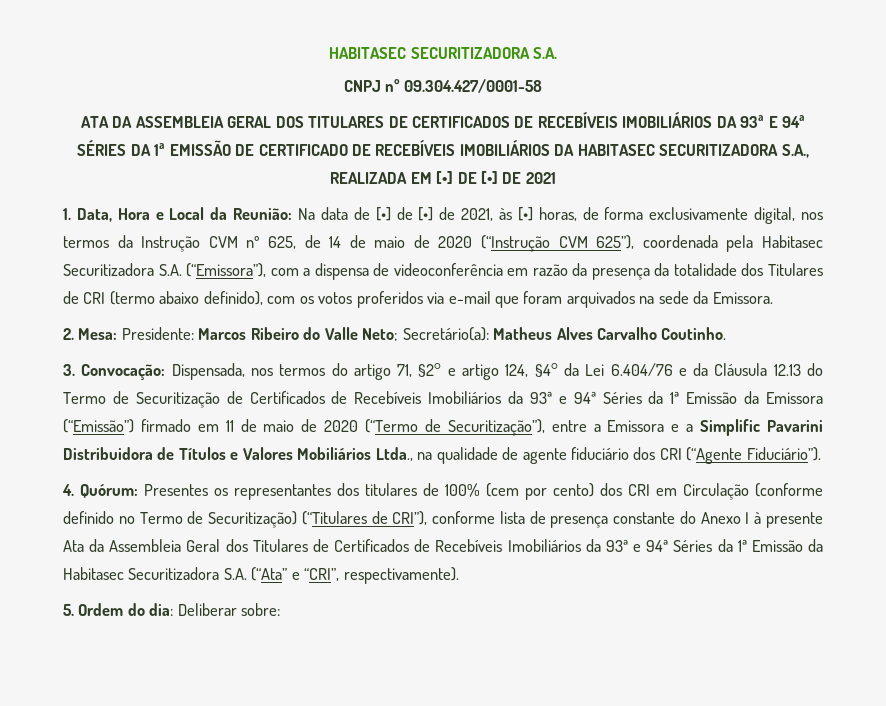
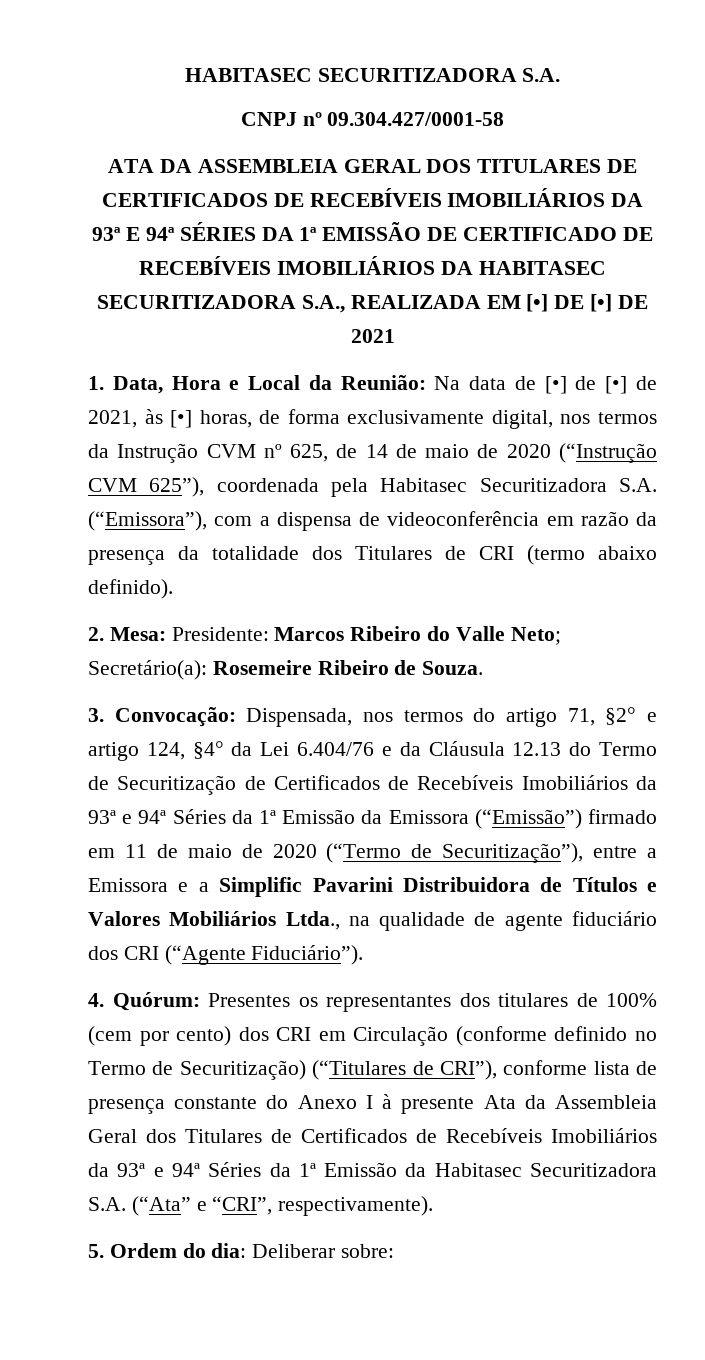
- Na data de [•] de [•] de 2021, às [•] horas, de forma exclusivamente digital, nos termos da Instrução CVM nº 625, de 14 de maio de 2020 (“Instrução CVM 625”), coordenada pela Habitasec Securitizadora S.A. (“Emissora”), com a dispensa de videoconferência em razão da presença da totalidade dos Titulares de CRI (termo abaixo definido), com os votos proferidos via e-mail que foram arquivados na sede da Emissora.
+ Na data de [•] de [•] de 2021, às [•] horas, de forma exclusivamente digital, nos termos da Instrução CVM nº 625, de 14 de maio de 2020 (“Instrução CVM 625”), coordenada pela Habitasec Securitizadora S.A. (“Emissora”), com a dispensa de videoconferência em razão da presença da totalidade dos Titulares de CRI (termo abaixo definido).
- 2. Mesa: Presidente: Marcos Ribeiro do Valle Neto; Secretário(a): Matheus Alves Carvalho Coutinho.
+ 2. Mesa: Presidente: Marcos Ribeiro do Valle Neto; Secretário(a): Rosemeire Ribeiro de Souza.

